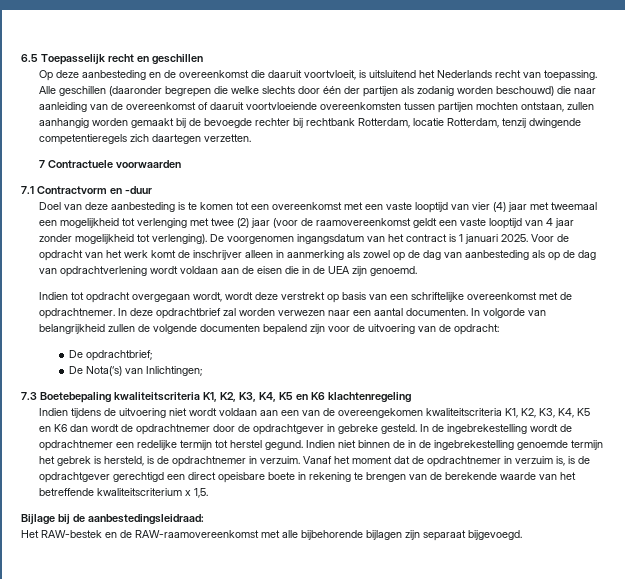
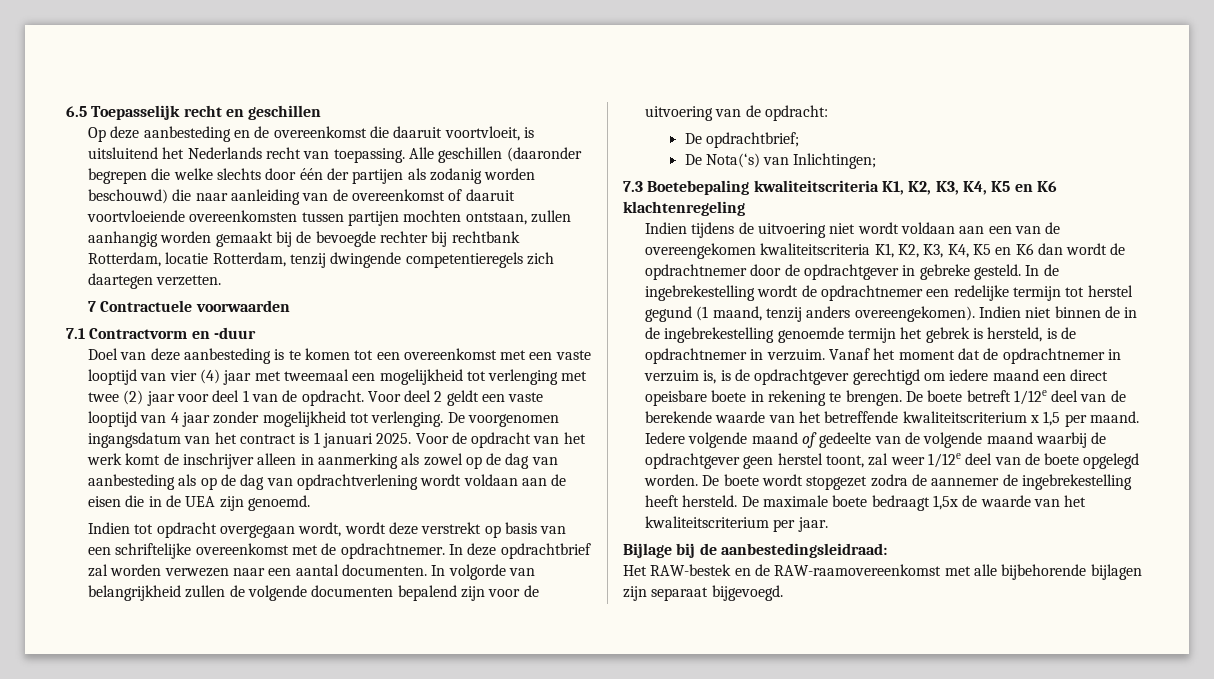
- Doel van deze aanbesteding is te komen tot een overeenkomst met een vaste looptijd van vier (4) jaar met tweemaal een mogelijkheid tot verlenging met twee (2) jaar (voor de raamovereenkomst geldt een vaste looptijd van 4 jaar zonder mogelijkheid tot verlenging).
+ Doel van deze aanbesteding is te komen tot een overeenkomst met een vaste looptijd van vier (4) jaar met tweemaal een mogelijkheid tot verlenging met twee (2) jaar voor deel 1 van de opdracht. Voor deel 2 geldt een vaste looptijd van 4 jaar zonder mogelijkheid tot verlenging.
- In de ingebrekestelling wordt de opdrachtnemer een redelijke termijn tot herstel gegund.
+ In de ingebrekestelling wordt de opdrachtnemer een redelijke termijn tot herstel gegund (1 maand, tenzij anders overeengekomen).
- Vanaf het moment dat de opdrachtnemer in verzuim is, is de opdrachtgever gerechtigd een direct opeisbare boete in rekening te brengen van de berekende waarde van het betreffende kwaliteitscriterium x 1,5.
+ Vanaf het moment dat de opdrachtnemer in verzuim is, is de opdrachtgever gerechtigd om iedere maand een direct opeisbare boete in rekening te brengen. De boete betreft 1/12e deel van de berekende waarde van het betreffende kwaliteitscriterium x 1,5 per maand. Iedere volgende maand of gedeelte van de volgende maand waarbij de opdrachtgever geen herstel toont, zal weer 1/12e deel van de boete opgelegd worden. De boete wordt stopgezet zodra de aannemer de ingebrekestelling heeft hersteld. De maximale boete bedraagt 1,5x de waarde van het kwaliteitscriterium per jaar.

